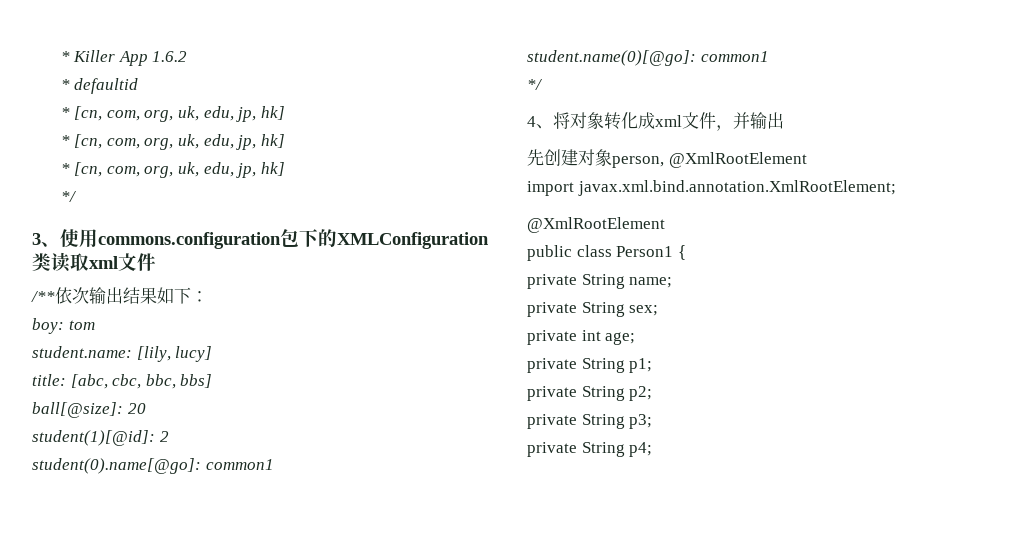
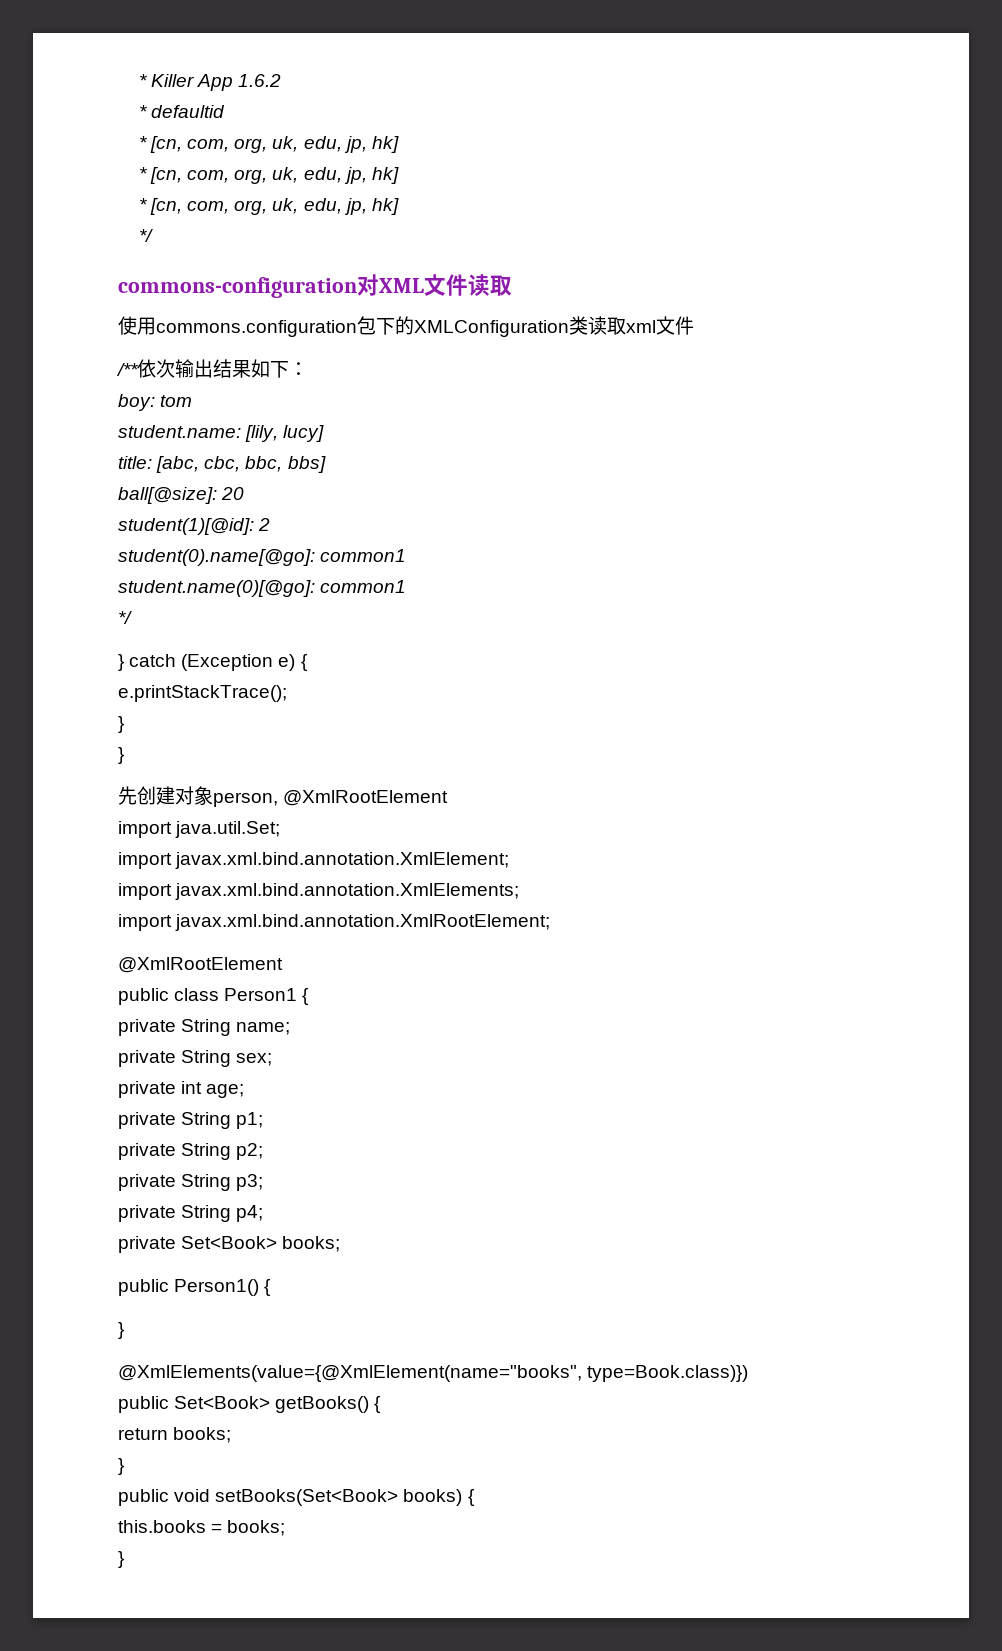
- 3、使用commons.configuration包下的XMLConfiguration类读取xml文件
+ commons-configuration对XML文件读取
+ 使用commons.configuration包下的XMLConfiguration类读取xml文件
- 4、将对象转化成xml文件，并输出
+ } catch (Exception e) {
+ e.printStackTrace();
+ }
+ }
+ import java.util.Set;
+ import javax.xml.bind.annotation.XmlElement;
+ import javax.xml.bind.annotation.XmlElements;
+ private Set<Book> books;
+ public Person1() {
+ }
+ @XmlElements(value={@XmlElement(name="books", type=Book.class)})
+ public Set<Book> getBooks() {
+ return books;
+ }
+ public void setBooks(Set<Book> books) {
+ this.books = books;
+ }

